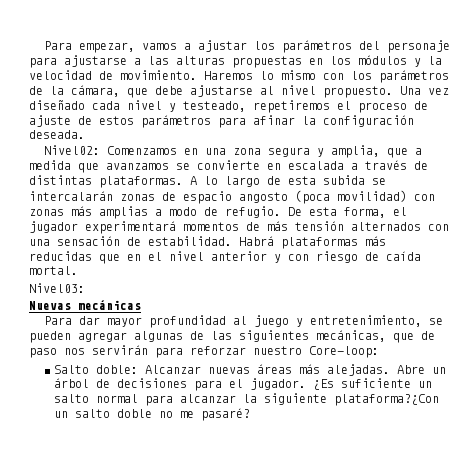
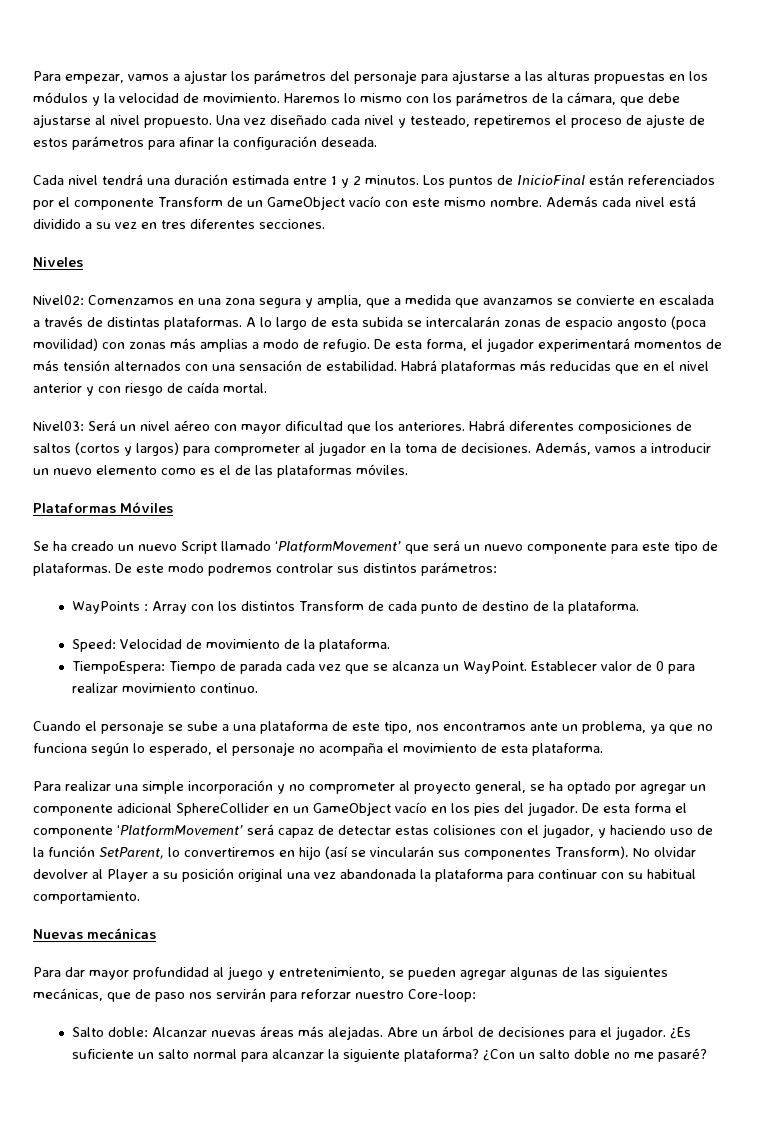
+ Cada nivel tendrá una duración estimada entre 1 y 2 minutos. Los puntos de InicioFinal están referenciados por el componente Transform de un GameObject vacío con este mismo nombre. Además cada nivel está dividido a su vez en tres diferentes secciones.
+ Niveles
- Nivel03:
+ Nivel03: Será un nivel aéreo con mayor dificultad que los anteriores. Habrá diferentes composiciones de saltos (cortos y largos) para comprometer al jugador en la toma de decisiones. Además, vamos a introducir un nuevo elemento como es el de las plataformas móviles.
+ Plataformas Móviles
+ Se ha creado un nuevo Script llamado ‘PlatformMovement’ que será un nuevo componente para este tipo de plataformas. De este modo podremos controlar sus distintos parámetros:
+ WayPoints : Array con los distintos Transform de cada punto de destino de la plataforma.
+ Speed: Velocidad de movimiento de la plataforma.
+ TiempoEspera: Tiempo de parada cada vez que se alcanza un WayPoint. Establecer valor de 0 para realizar movimiento continuo.
+ Cuando el personaje se sube a una plataforma de este tipo, nos encontramos ante un problema, ya que no funciona según lo esperado, el personaje no acompaña el movimiento de esta plataforma.
+ Para realizar una simple incorporación y no comprometer al proyecto general, se ha optado por agregar un componente adicional SphereCollider en un GameObject vacío en los pies del jugador. De esta forma el componente ‘PlatformMovement’ será capaz de detectar estas colisiones con el jugador, y haciendo uso de la función SetParent, lo convertiremos en hijo (así se vincularán sus componentes Transform). No olvidar devolver al Player a su posición original una vez abandonada la plataforma para continuar con su habitual comportamiento.
- ¿Es suficiente un salto normal para alcanzar la siguiente plataforma?¿Con un salto doble no me pasaré?
+ ¿Es suficiente un salto normal para alcanzar la siguiente plataforma? ¿Con un salto doble no me pasaré?

